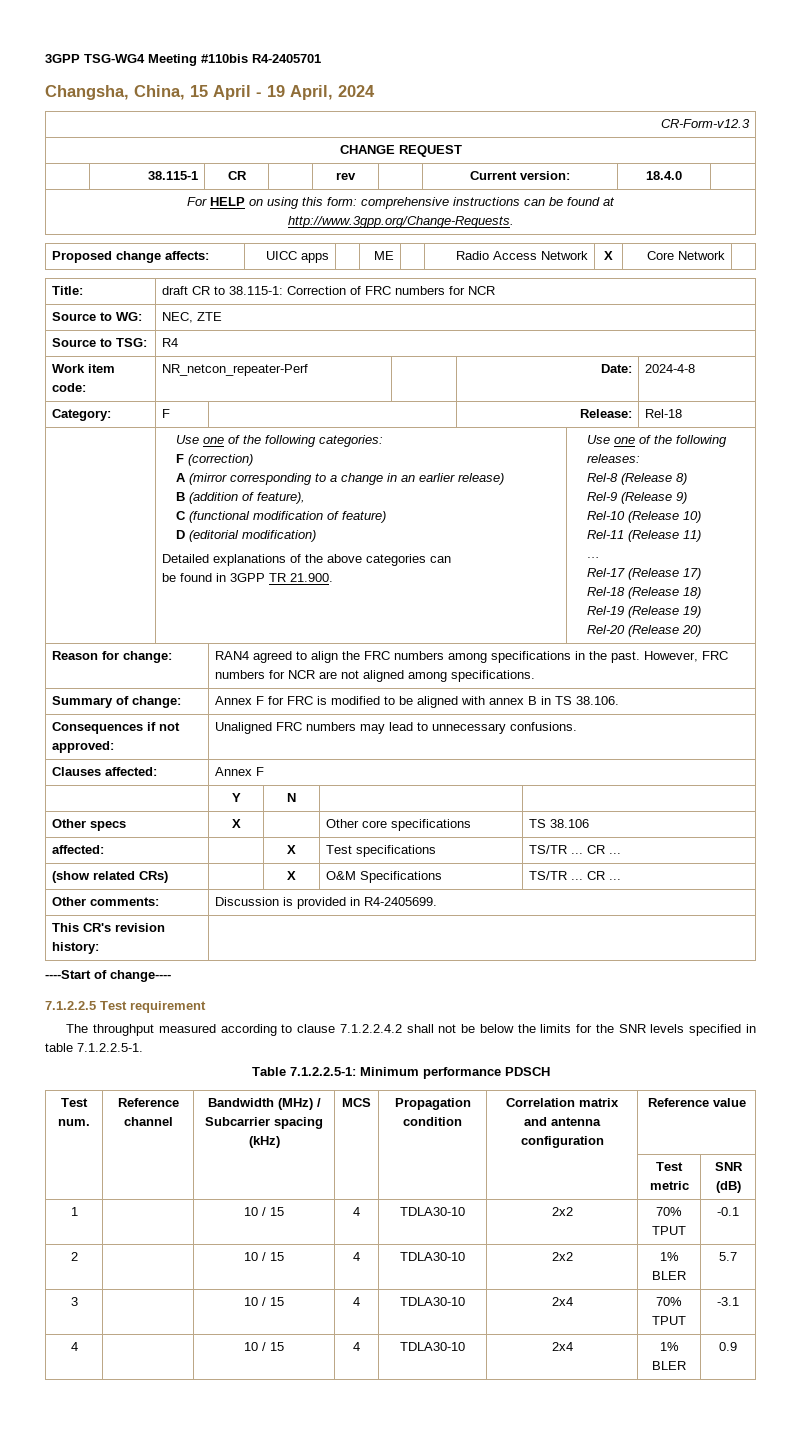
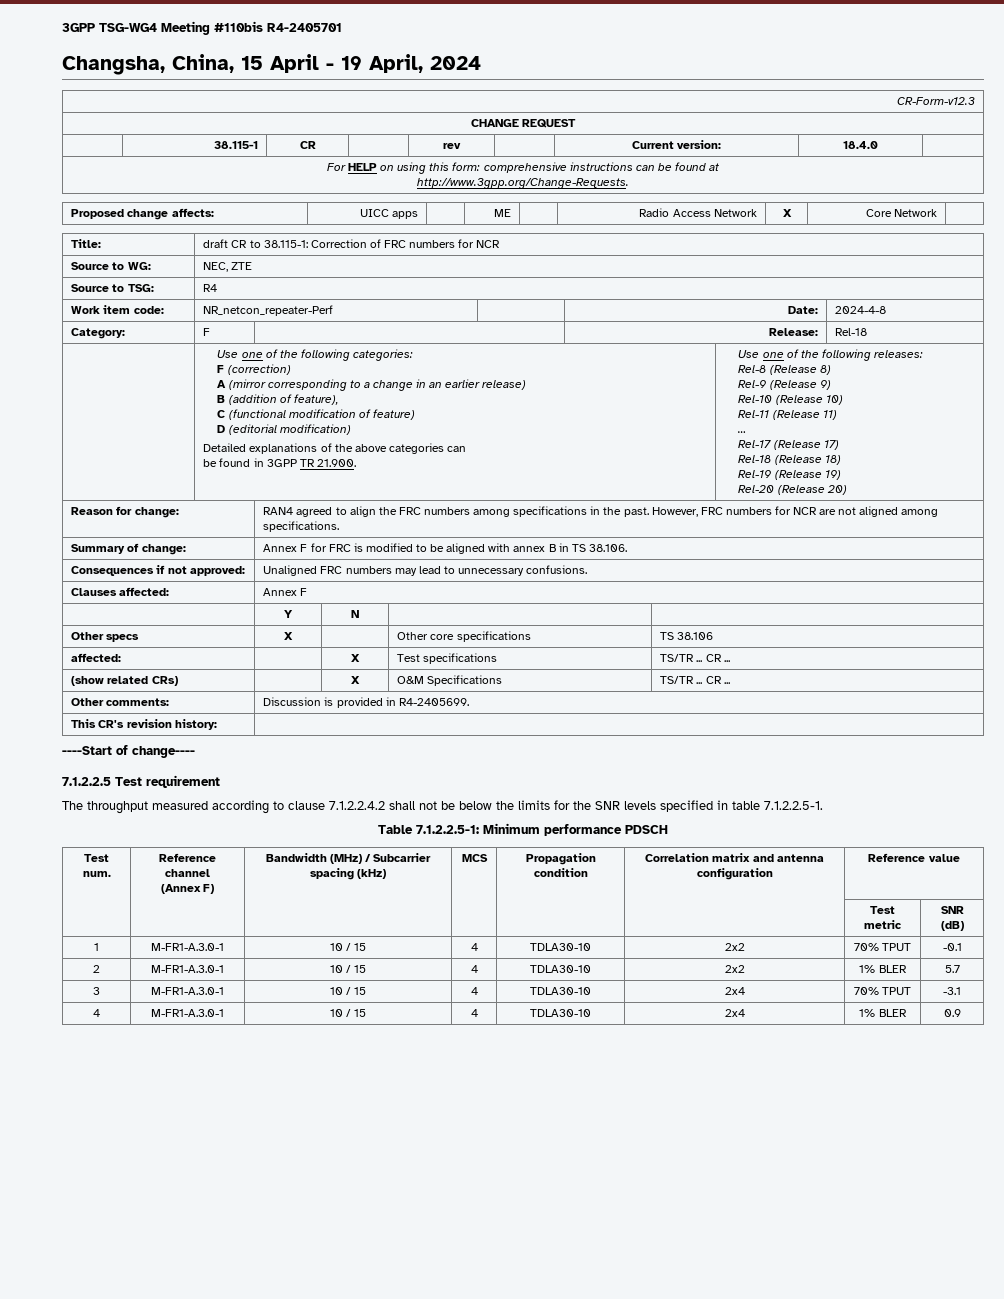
- Test num. | Reference channel | Bandwidth (MHz) / Subcarrier spacing (kHz) | MCS | Propagation condition | Correlation matrix and antenna configuration | Reference value
+ Test num. | Reference channel
+ (Annex F) | Bandwidth (MHz) / Subcarrier spacing (kHz) | MCS | Propagation condition | Correlation matrix and antenna configuration | Reference value
- 1 | | 10 / 15 | 4 | TDLA30-10 | 2x2 | 70% TPUT | -0.1
+ 1 | M-FR1-A.3.0-1 | 10 / 15 | 4 | TDLA30-10 | 2x2 | 70% TPUT | -0.1
- 2 | | 10 / 15 | 4 | TDLA30-10 | 2x2 | 1% BLER | 5.7
+ 2 | M-FR1-A.3.0-1 | 10 / 15 | 4 | TDLA30-10 | 2x2 | 1% BLER | 5.7
- 3 | | 10 / 15 | 4 | TDLA30-10 | 2x4 | 70% TPUT | -3.1
+ 3 | M-FR1-A.3.0-1 | 10 / 15 | 4 | TDLA30-10 | 2x4 | 70% TPUT | -3.1
- 4 | | 10 / 15 | 4 | TDLA30-10 | 2x4 | 1% BLER | 0.9
+ 4 | M-FR1-A.3.0-1 | 10 / 15 | 4 | TDLA30-10 | 2x4 | 1% BLER | 0.9

